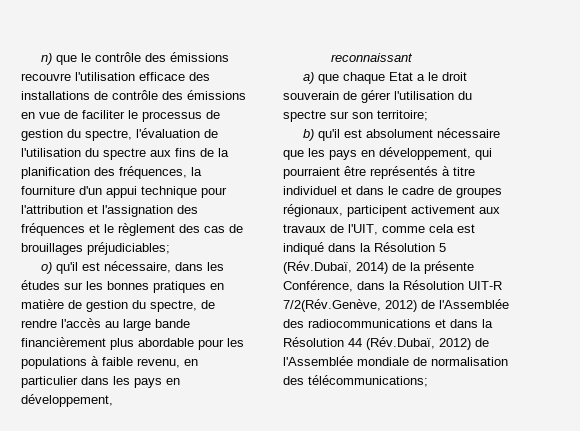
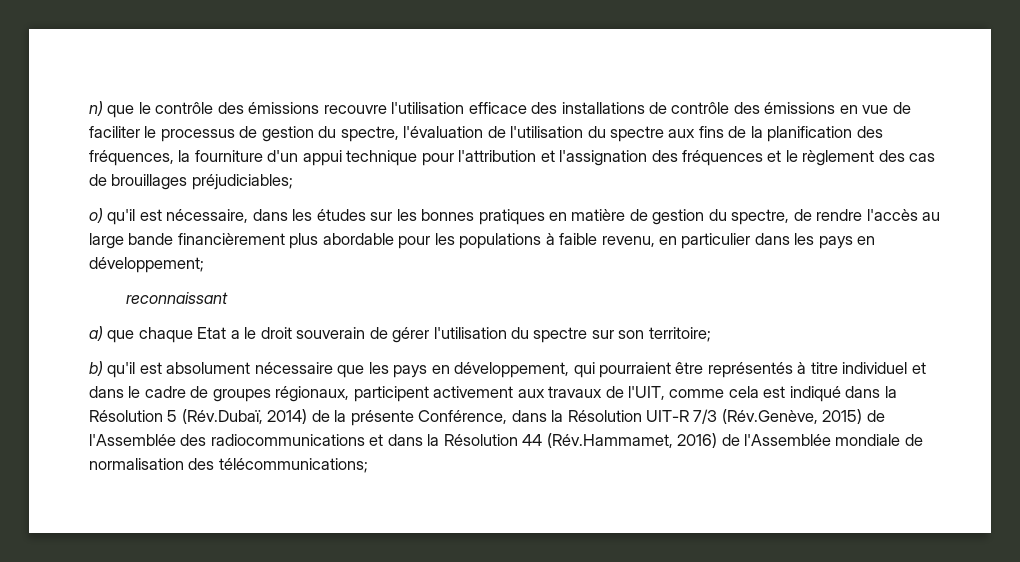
- o) qu'il est nécessaire, dans les études sur les bonnes pratiques en matière de gestion du spectre, de rendre l'accès au large bande financièrement plus abordable pour les populations à faible revenu, en particulier dans les pays en développement,
+ o) qu'il est nécessaire, dans les études sur les bonnes pratiques en matière de gestion du spectre, de rendre l'accès au large bande financièrement plus abordable pour les populations à faible revenu, en particulier dans les pays en développement;
- b) qu'il est absolument nécessaire que les pays en développement, qui pourraient être représentés à titre individuel et dans le cadre de groupes régionaux, participent activement aux travaux de l'UIT, comme cela est indiqué dans la Résolution 5 (Rév.Dubaï, 2014) de la présente Conférence, dans la Résolution UIT-R 7/2(Rév.Genève, 2012) de l'Assemblée des radiocommunications et dans la Résolution 44 (Rév.Dubaï, 2012) de l'Assemblée mondiale de normalisation des télécommunications;
+ b) qu'il est absolument nécessaire que les pays en développement, qui pourraient être représentés à titre individuel et dans le cadre de groupes régionaux, participent activement aux travaux de l'UIT, comme cela est indiqué dans la Résolution 5 (Rév.Dubaï, 2014) de la présente Conférence, dans la Résolution UIT-R 7/3 (Rév.Genève, 2015) de l'Assemblée des radiocommunications et dans la Résolution 44 (Rév.Hammamet, 2016) de l'Assemblée mondiale de normalisation des télécommunications;

